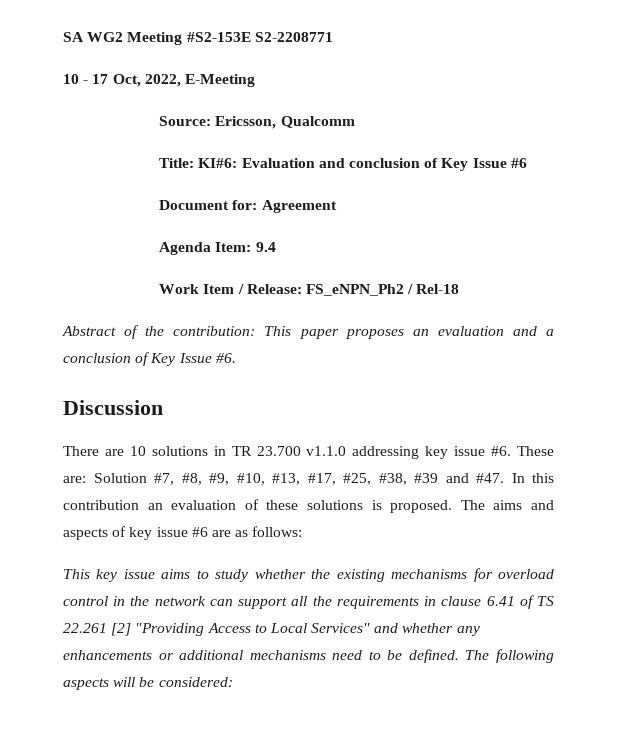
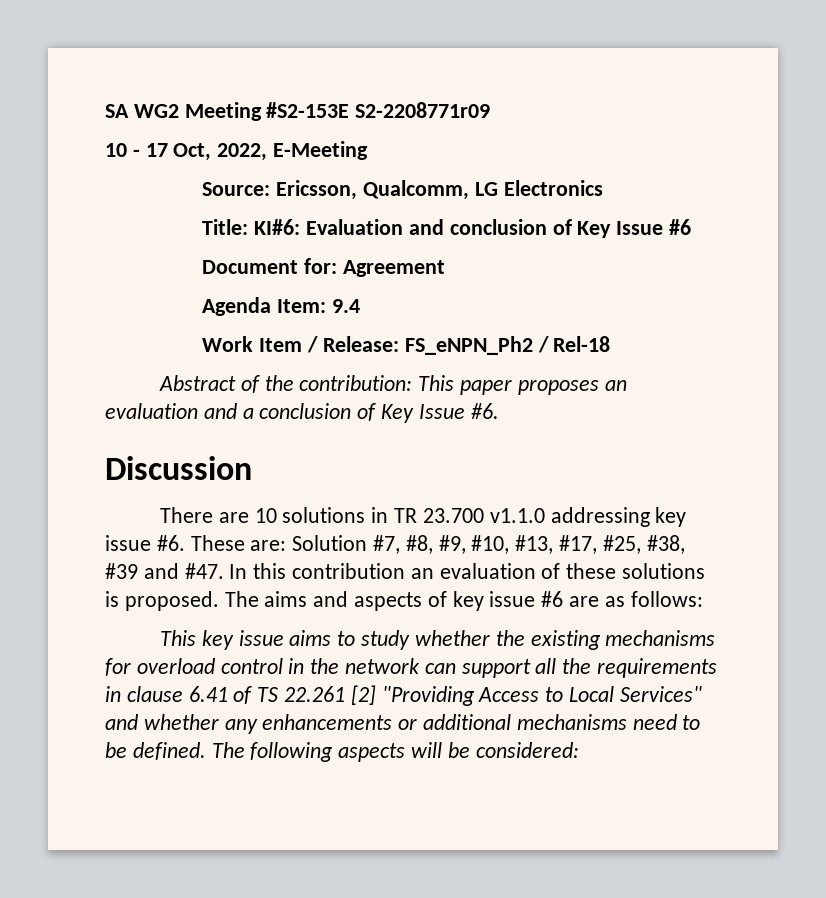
- SA WG2 Meeting #S2-153E S2-2208771
+ SA WG2 Meeting #S2-153E S2-2208771r09
- Source: Ericsson, Qualcomm
+ Source: Ericsson, Qualcomm, LG Electronics

